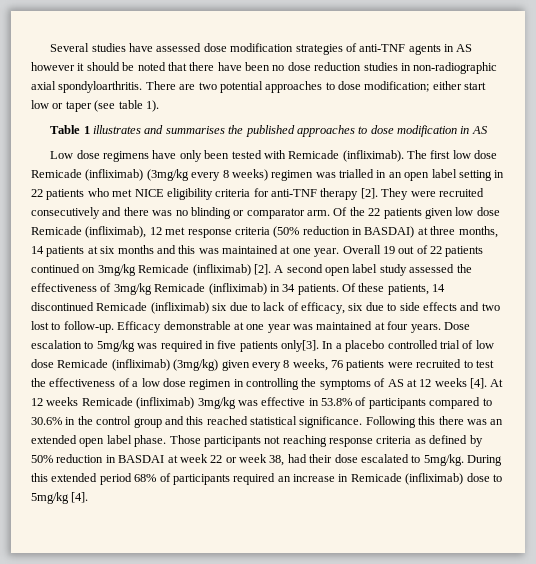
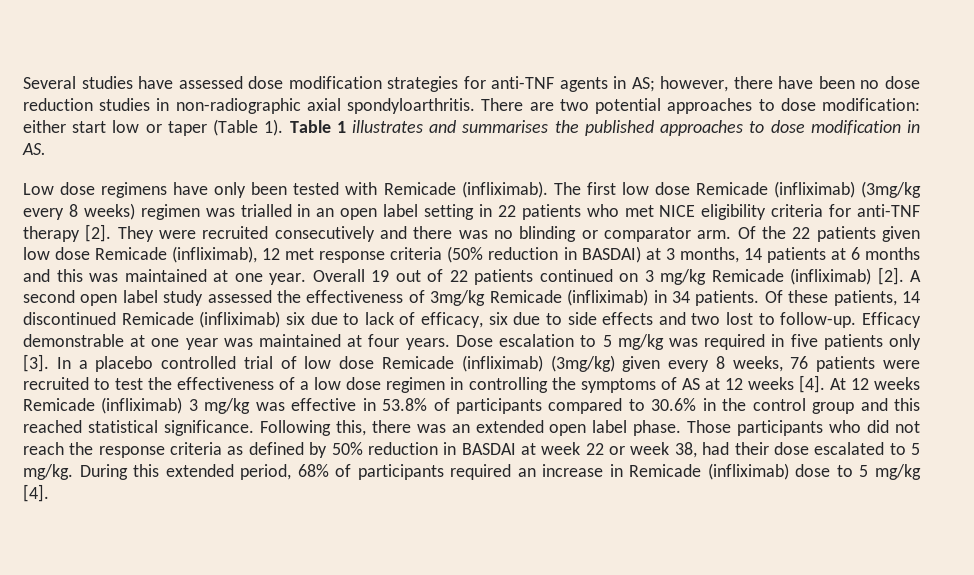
- Several studies have assessed dose modification strategies of anti-TNF agents in AS however it should be noted that there have been no dose reduction studies in non-radiographic axial spondyloarthritis.
+ Several studies have assessed dose modification strategies for anti-TNF agents in AS; however, there have been no dose reduction studies in non-radiographic axial spondyloarthritis.
- There are two potential approaches to dose modification; either start low or taper (see table 1).
- Table 1 illustrates and summarises the published approaches to dose modification in AS
+ There are two potential approaches to dose modification: either start low or taper (Table 1). Table 1 illustrates and summarises the published approaches to dose modification in AS.
- Of the 22 patients given low dose Remicade (infliximab), 12 met response criteria (50% reduction in BASDAI) at three months, 14 patients at six months and this was maintained at one year.
+ Of the 22 patients given low dose Remicade (infliximab), 12 met response criteria (50% reduction in BASDAI) at 3 months, 14 patients at 6 months and this was maintained at one year.
- Overall 19 out of 22 patients continued on 3mg/kg Remicade (infliximab) [2].
+ Overall 19 out of 22 patients continued on 3 mg/kg Remicade (infliximab) [2].
- Dose escalation to 5mg/kg was required in five patients only[3].
+ Dose escalation to 5 mg/kg was required in five patients only [3].
- At 12 weeks Remicade (infliximab) 3mg/kg was effective in 53.8% of participants compared to 30.6% in the control group and this reached statistical significance.
+ At 12 weeks Remicade (infliximab) 3 mg/kg was effective in 53.8% of participants compared to 30.6% in the control group and this reached statistical significance.
- Following this there was an extended open label phase.
+ Following this, there was an extended open label phase.
- Those participants not reaching response criteria as defined by 50% reduction in BASDAI at week 22 or week 38, had their dose escalated to 5mg/kg.
+ Those participants who did not reach the response criteria as defined by 50% reduction in BASDAI at week 22 or week 38, had their dose escalated to 5 mg/kg.
- During this extended period 68% of participants required an increase in Remicade (infliximab) dose to 5mg/kg [4].
+ During this extended period, 68% of participants required an increase in Remicade (infliximab) dose to 5 mg/kg [4].

